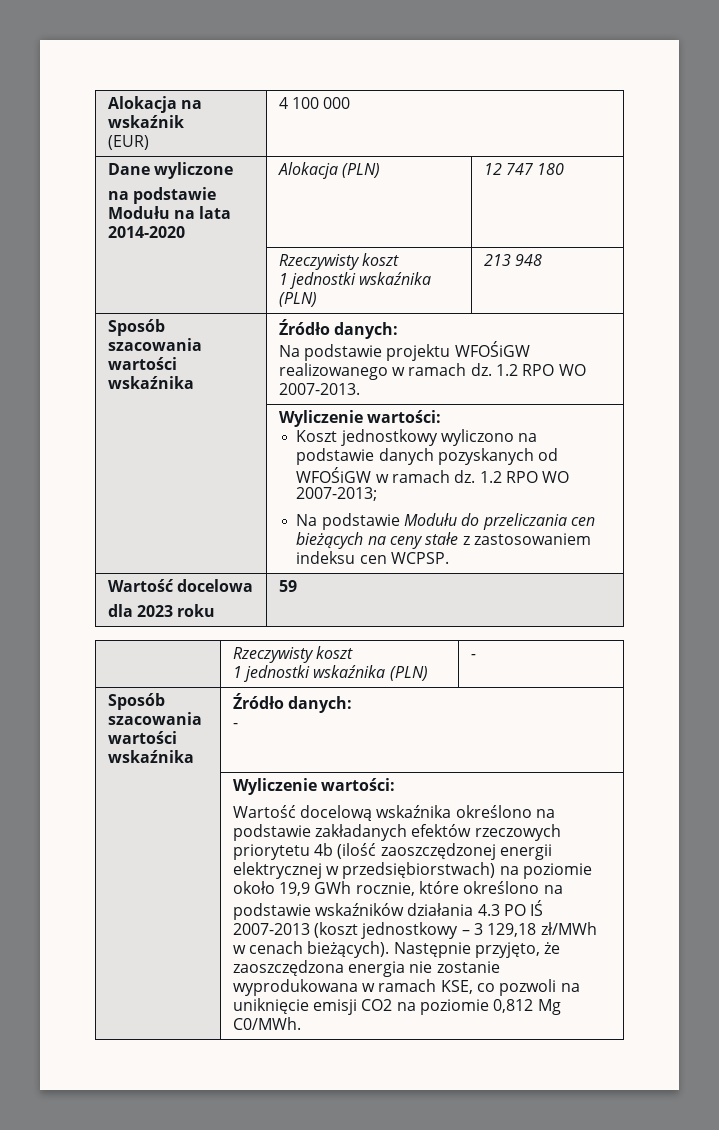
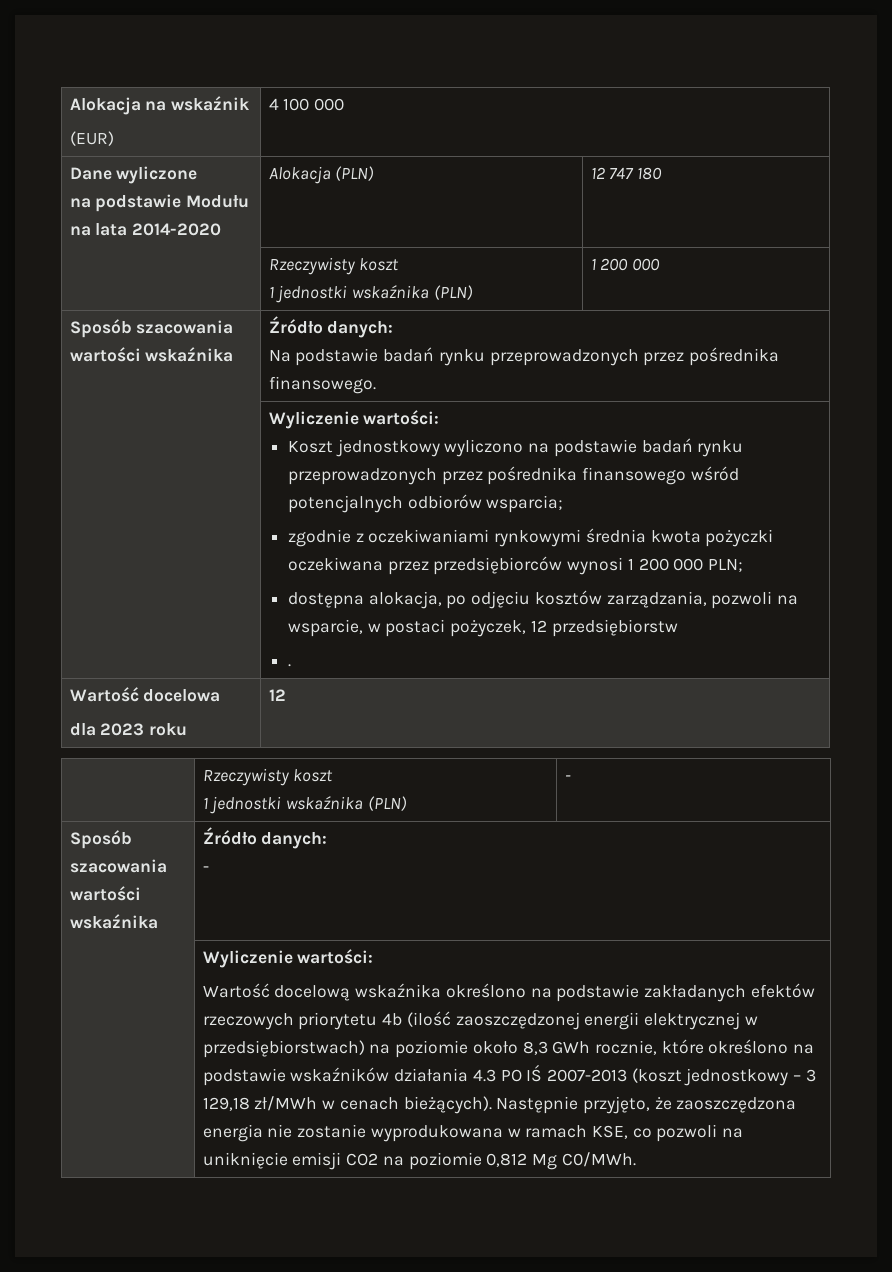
  Dane wyliczone
  na podstawie Modułu na lata 2014-2020 | Alokacja (PLN) | 12 747 180
  | Rzeczywisty koszt
- 1 jednostki wskaźnika (PLN) | 213 948
+ 1 jednostki wskaźnika (PLN) | 1 200 000
  Sposób szacowania wartości wskaźnika | Źródło danych:
- Na podstawie projektu WFOŚiGW realizowanego w ramach dz. 1.2 RPO WO 2007-2013.
+ Na podstawie badań rynku przeprowadzonych przez pośrednika finansowego.
- Koszt jednostkowy wyliczono na podstawie danych pozyskanych od WFOŚiGW w ramach dz. 1.2 RPO WO 2007-2013;
- Na podstawie Modułu do przeliczania cen bieżących na ceny stałe z zastosowaniem indeksu cen WCPSP.
+ Koszt jednostkowy wyliczono na podstawie badań rynku przeprowadzonych przez pośrednika finansowego wśród potencjalnych odbiorów wsparcia;
+ zgodnie z oczekiwaniami rynkowymi średnia kwota pożyczki oczekiwana przez przedsiębiorców wynosi 1 200 000 PLN;
+ dostępna alokacja, po odjęciu kosztów zarządzania, pozwoli na wsparcie, w postaci pożyczek, 12 przedsiębiorstw
+ .
  Wartość docelowa
- dla 2023 roku | 59
+ dla 2023 roku | 12
- Wartość docelową wskaźnika określono na podstawie zakładanych efektów rzeczowych priorytetu 4b (ilość zaoszczędzonej energii elektrycznej w przedsiębiorstwach) na poziomie około 19,9 GWh rocznie, które określono na podstawie wskaźników działania 4.3 PO IŚ 2007-2013 (koszt jednostkowy – 3 129,18 zł/MWh w cenach bieżących).
+ Wartość docelową wskaźnika określono na podstawie zakładanych efektów rzeczowych priorytetu 4b (ilość zaoszczędzonej energii elektrycznej w przedsiębiorstwach) na poziomie około 8,3 GWh rocznie, które określono na podstawie wskaźników działania 4.3 PO IŚ 2007-2013 (koszt jednostkowy – 3 129,18 zł/MWh w cenach bieżących).

